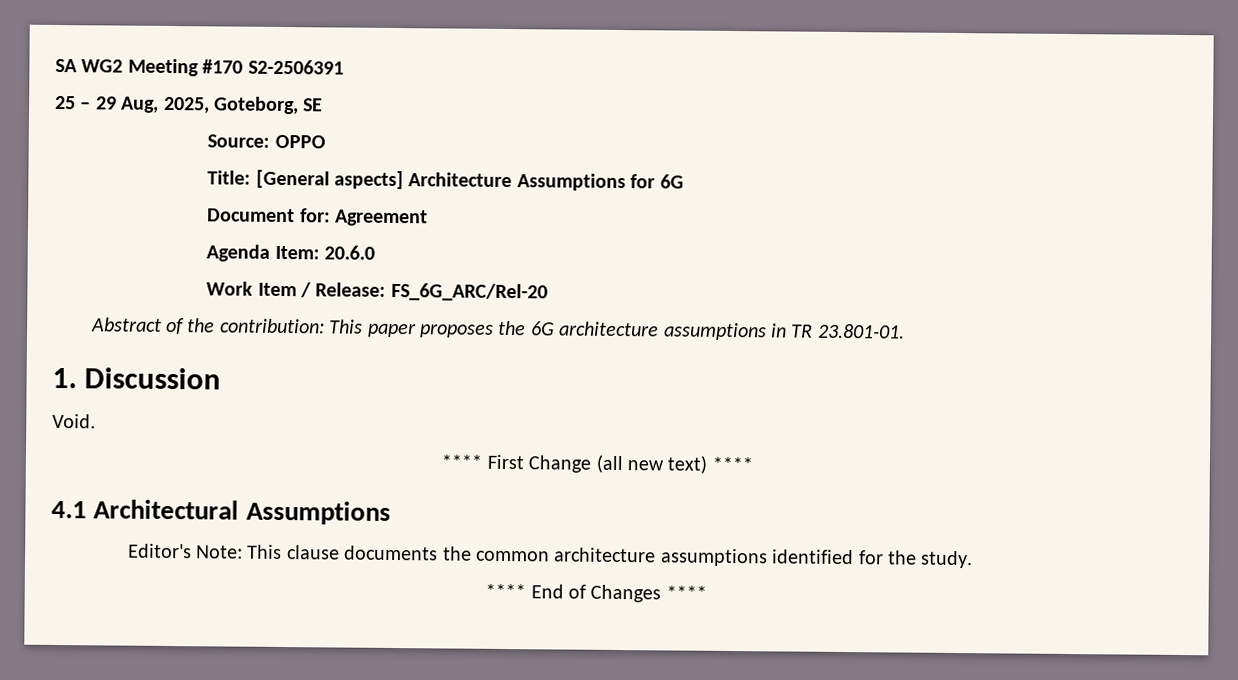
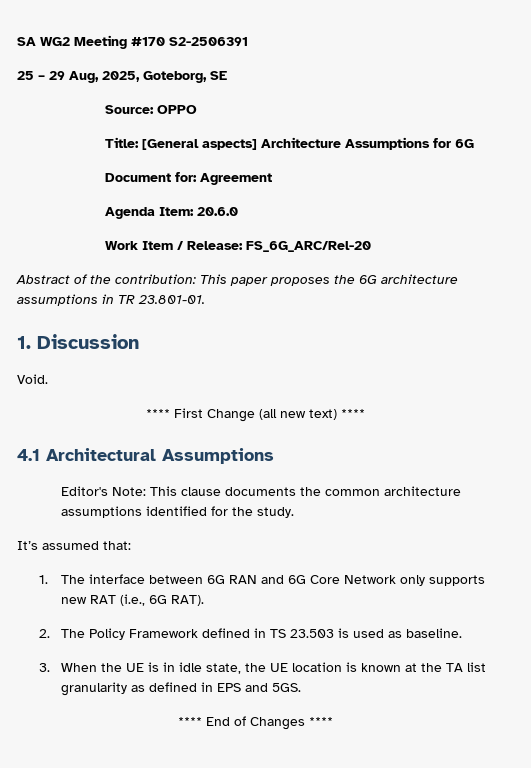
+ It’s assumed that:
+ 1. The interface between 6G RAN and 6G Core Network only supports new RAT (i.e., 6G RAT).
+ 2. The Policy Framework defined in TS 23.503 is used as baseline.
+ 3. When the UE is in idle state, the UE location is known at the TA list granularity as defined in EPS and 5GS.

